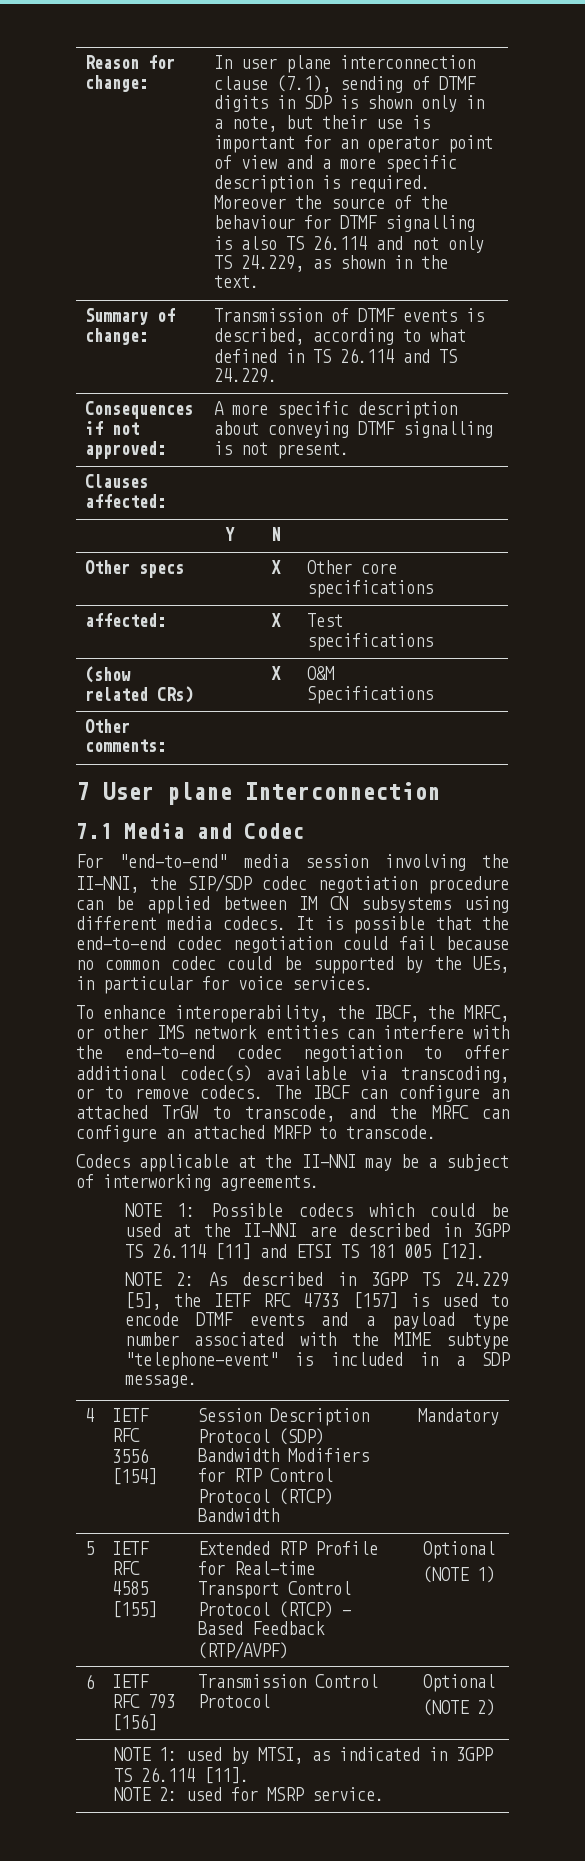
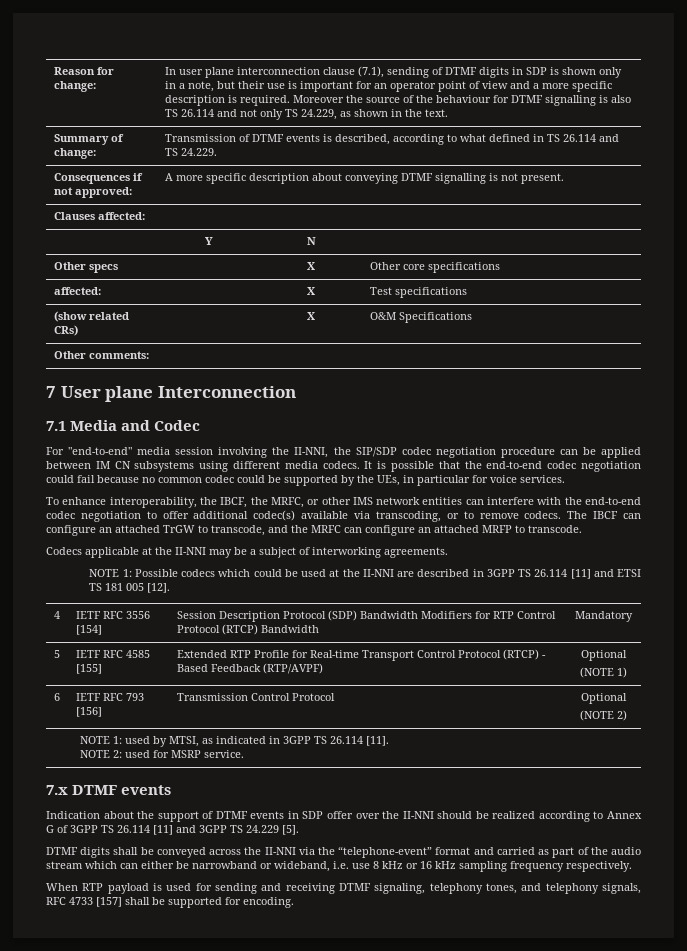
- NOTE 2: As described in 3GPP TS 24.229 [5], the IETF RFC 4733 [157] is used to encode DTMF events and a payload type number associated with the MIME subtype "telephone-event" is included in a SDP message.
+ 7.x DTMF events
+ Indication about the support of DTMF events in SDP offer over the II-NNI should be realized according to Annex G of 3GPP TS 26.114 [11] and 3GPP TS 24.229 [5].
+ DTMF digits shall be conveyed across the II-NNI via the “telephone-event” format and carried as part of the audio stream which can either be narrowband or wideband, i.e. use 8 kHz or 16 kHz sampling frequency respectively.
+ When RTP payload is used for sending and receiving DTMF signaling, telephony tones, and telephony signals, RFC 4733 [157] shall be supported for encoding.

